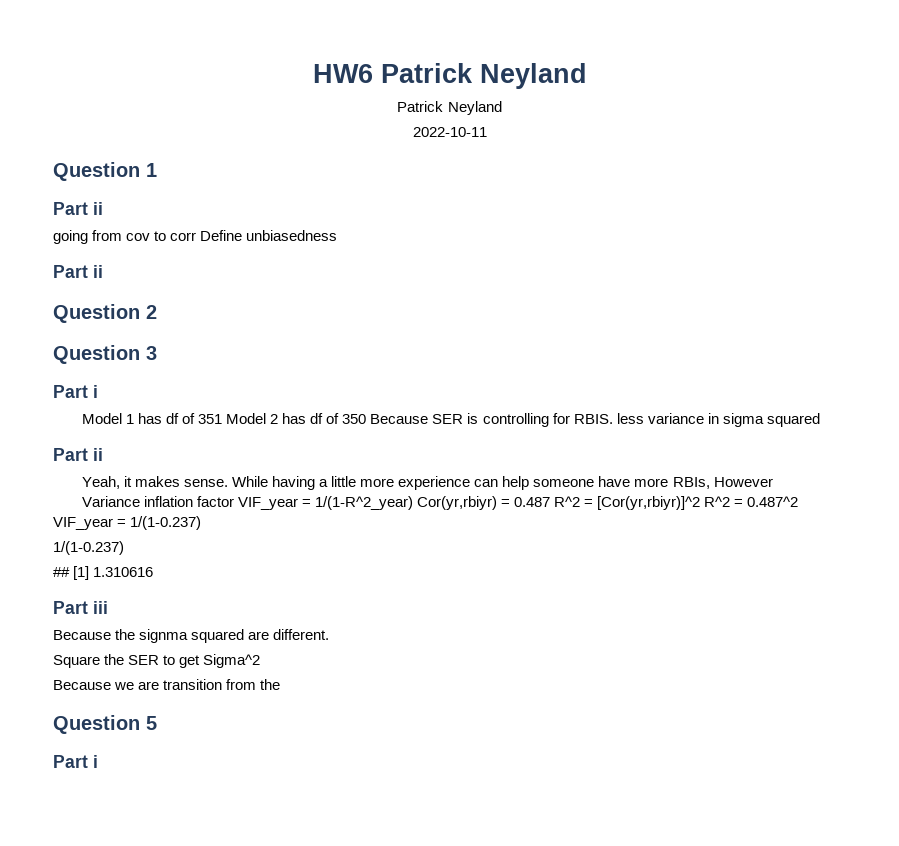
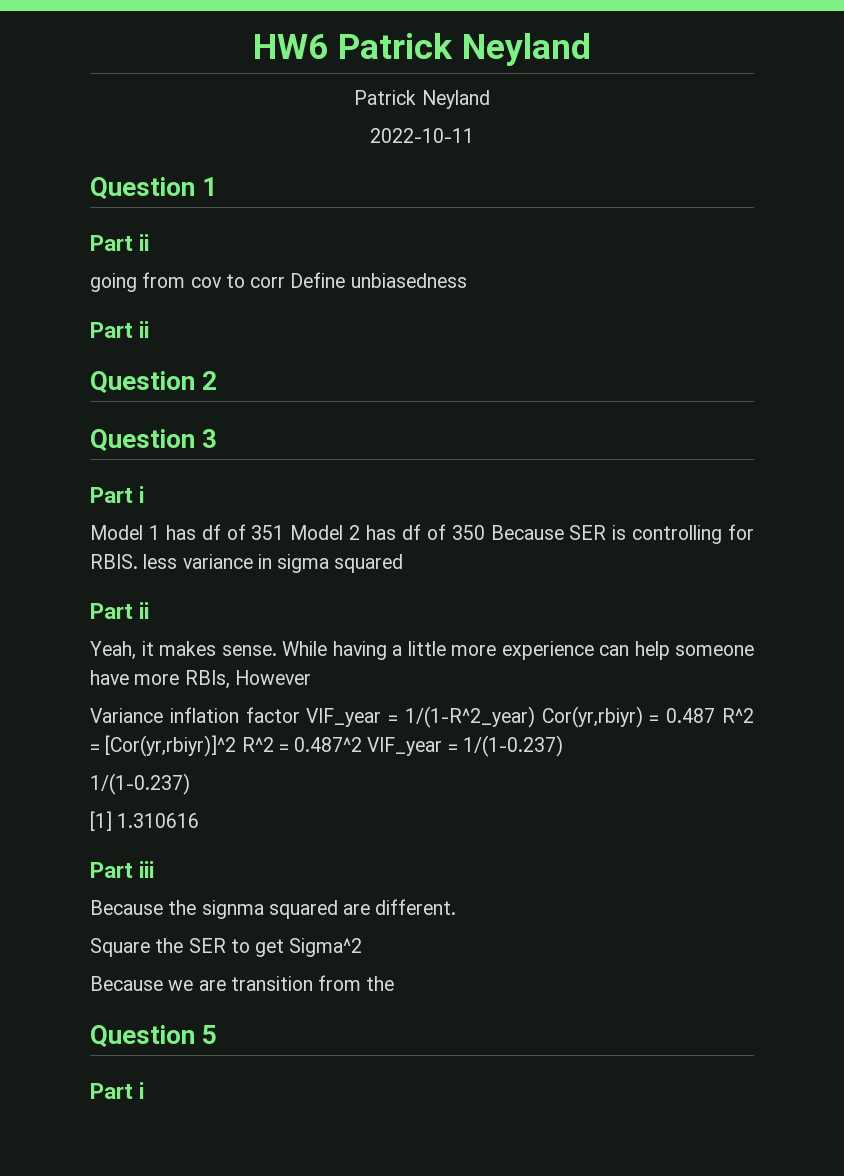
- ## [1] 1.310616
+ [1] 1.310616

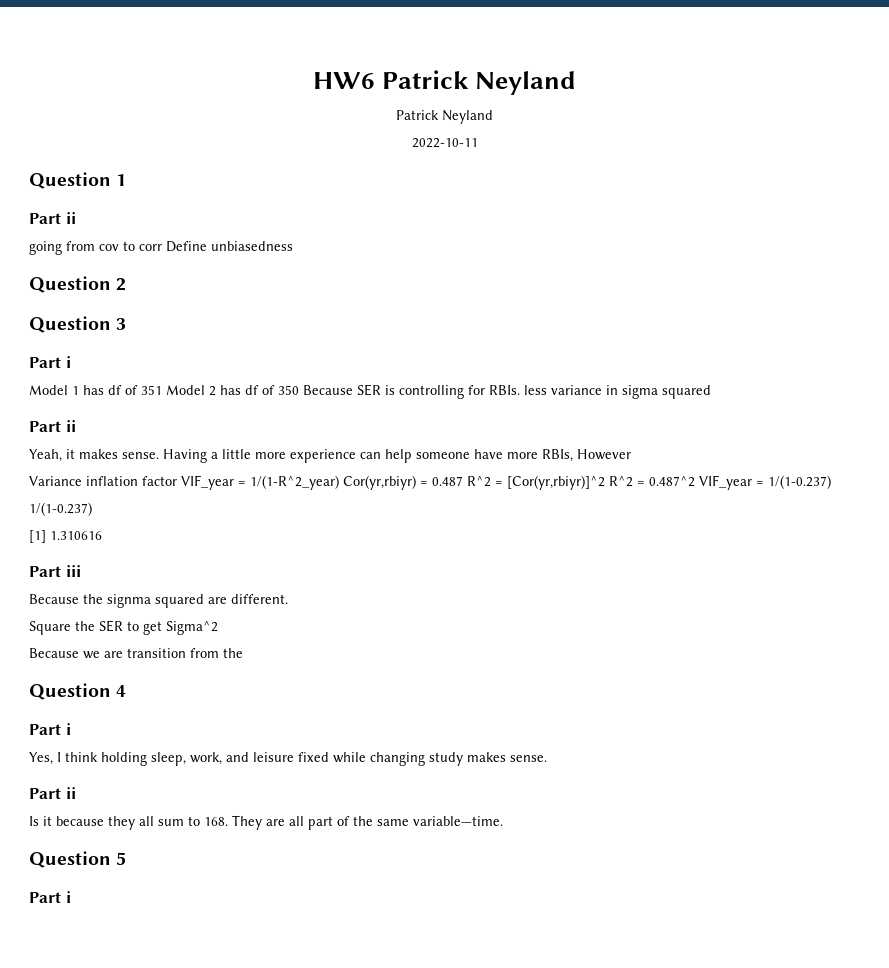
  going from cov to corr Define unbiasedness
- Part ii
- Model 1 has df of 351 Model 2 has df of 350 Because SER is controlling for RBIS. less variance in sigma squared
+ Model 1 has df of 351 Model 2 has df of 350 Because SER is controlling for RBIs. less variance in sigma squared
- While having a little more experience can help someone have more RBIs, However
+ Having a little more experience can help someone have more RBIs, However
+ Question 4
+ Part i
+ Yes, I think holding sleep, work, and leisure fixed while changing study makes sense.
+ Part ii
+ Is it because they all sum to 168. They are all part of the same variable—time.

